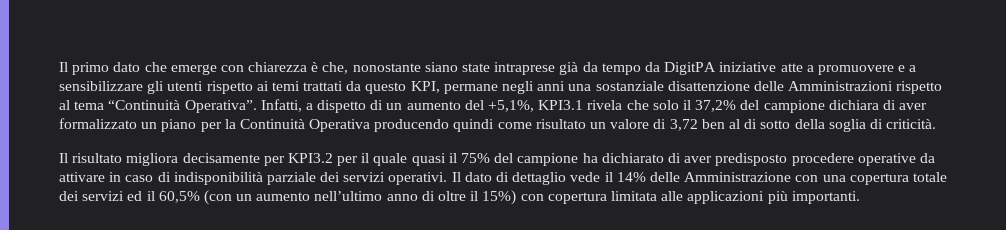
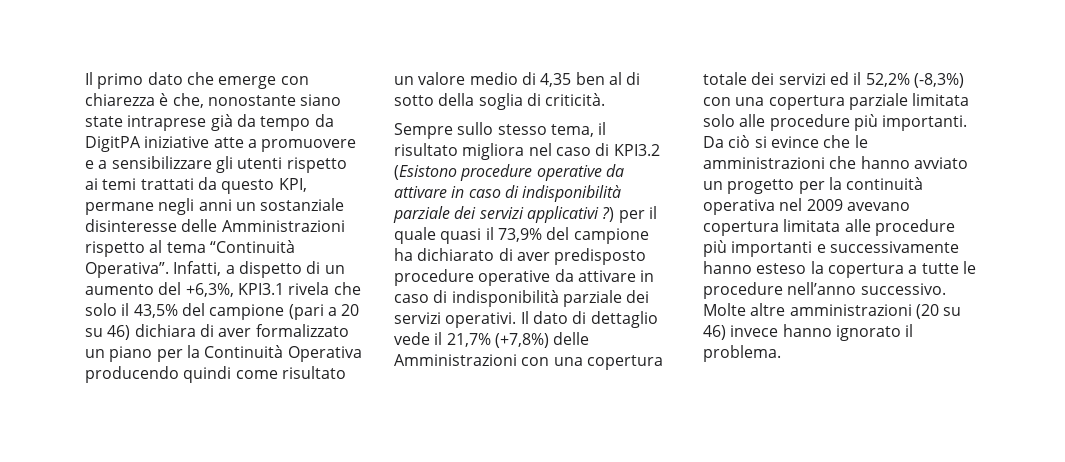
- Il primo dato che emerge con chiarezza è che, nonostante siano state intraprese già da tempo da DigitPA iniziative atte a promuovere e a sensibilizzare gli utenti rispetto ai temi trattati da questo KPI, permane negli anni una sostanziale disattenzione delle Amministrazioni rispetto al tema “Continuità Operativa”.
+ Il primo dato che emerge con chiarezza è che, nonostante siano state intraprese già da tempo da DigitPA iniziative atte a promuovere e a sensibilizzare gli utenti rispetto ai temi trattati da questo KPI, permane negli anni un sostanziale disinteresse delle Amministrazioni rispetto al tema “Continuità Operativa”.
- Infatti, a dispetto di un aumento del +5,1%, KPI3.1 rivela che solo il 37,2% del campione dichiara di aver formalizzato un piano per la Continuità Operativa producendo quindi come risultato un valore di 3,72 ben al di sotto della soglia di criticità.
+ Infatti, a dispetto di un aumento del +6,3%, KPI3.1 rivela che solo il 43,5% del campione (pari a 20 su 46) dichiara di aver formalizzato un piano per la Continuità Operativa producendo quindi come risultato un valore medio di 4,35 ben al di sotto della soglia di criticità.
- Il risultato migliora decisamente per KPI3.2 per il quale quasi il 75% del campione ha dichiarato di aver predisposto procedere operative da attivare in caso di indisponibilità parziale dei servizi operativi.
+ Sempre sullo stesso tema, il risultato migliora nel caso di KPI3.2 (Esistono procedure operative da attivare in caso di indisponibilità parziale dei servizi applicativi ?) per il quale quasi il 73,9% del campione ha dichiarato di aver predisposto procedure operative da attivare in caso di indisponibilità parziale dei servizi operativi.
- Il dato di dettaglio vede il 14% delle Amministrazione con una copertura totale dei servizi ed il 60,5% (con un aumento nell’ultimo anno di oltre il 15%) con copertura limitata alle applicazioni più importanti.
+ Il dato di dettaglio vede il 21,7% (+7,8%) delle Amministrazioni con una copertura totale dei servizi ed il 52,2% (-8,3%) con una copertura parziale limitata solo alle procedure più importanti. Da ciò si evince che le amministrazioni che hanno avviato un progetto per la continuità operativa nel 2009 avevano copertura limitata alle procedure più importanti e successivamente hanno esteso la copertura a tutte le procedure nell’anno successivo. Molte altre amministrazioni (20 su 46) invece hanno ignorato il problema.

